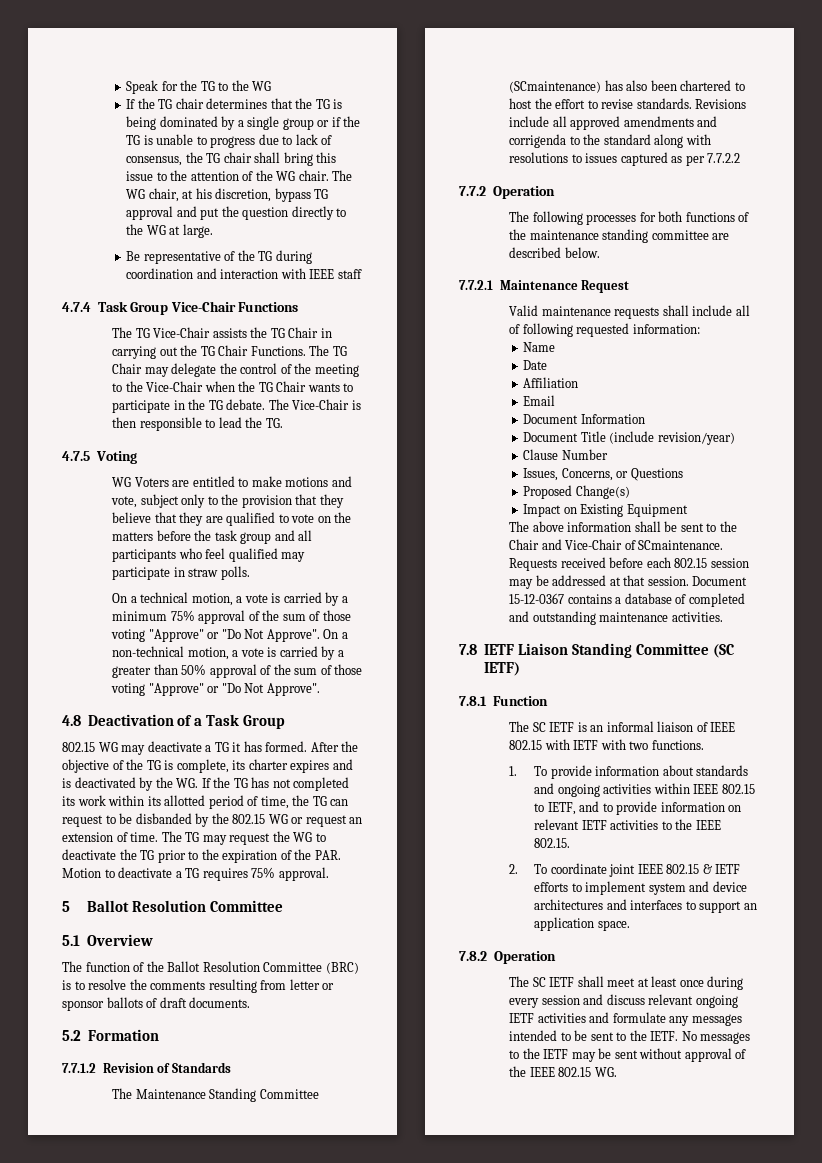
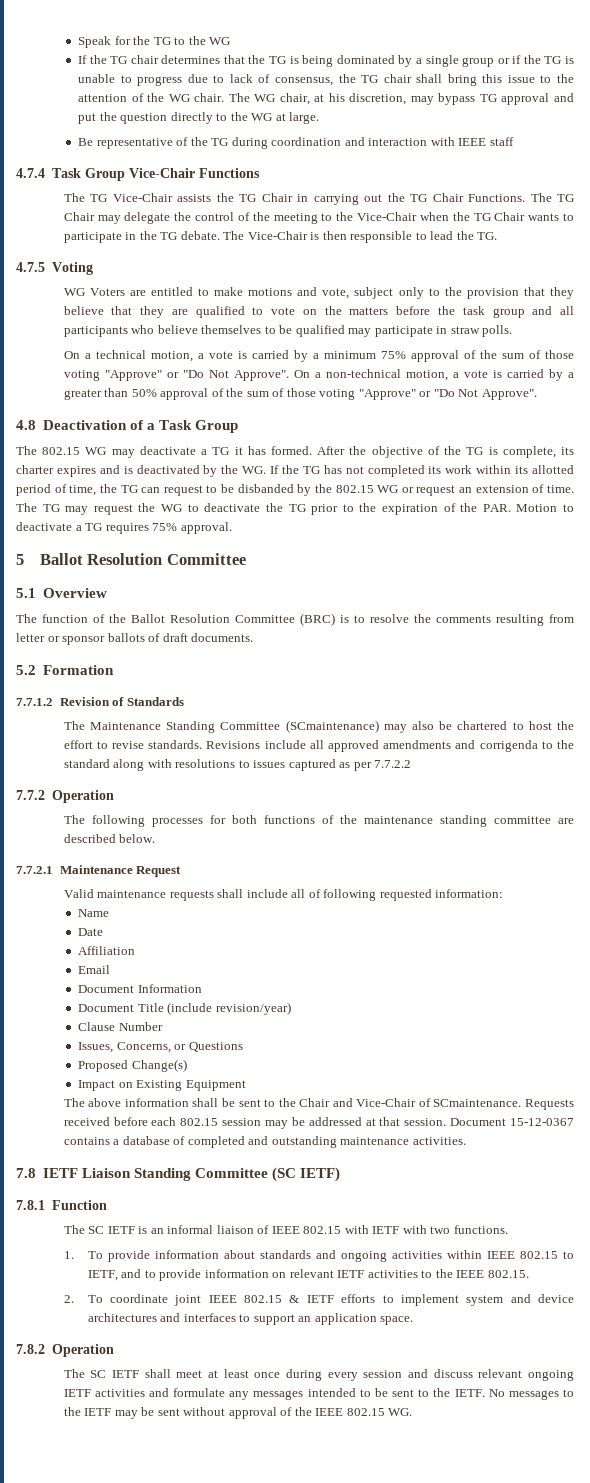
- The WG chair, at his discretion, bypass TG approval and put the question directly to the WG at large.
+ The WG chair, at his discretion, may bypass TG approval and put the question directly to the WG at large.
- WG Voters are entitled to make motions and vote, subject only to the provision that they believe that they are qualified to vote on the matters before the task group and all participants who feel qualified may participate in straw polls.
+ WG Voters are entitled to make motions and vote, subject only to the provision that they believe that they are qualified to vote on the matters before the task group and all participants who believe themselves to be qualified may participate in straw polls.
- 802.15 WG may deactivate a TG it has formed.
+ The 802.15 WG may deactivate a TG it has formed.
- The Maintenance Standing Committee (SCmaintenance) has also been chartered to host the effort to revise standards.
+ The Maintenance Standing Committee (SCmaintenance) may also be chartered to host the effort to revise standards.

